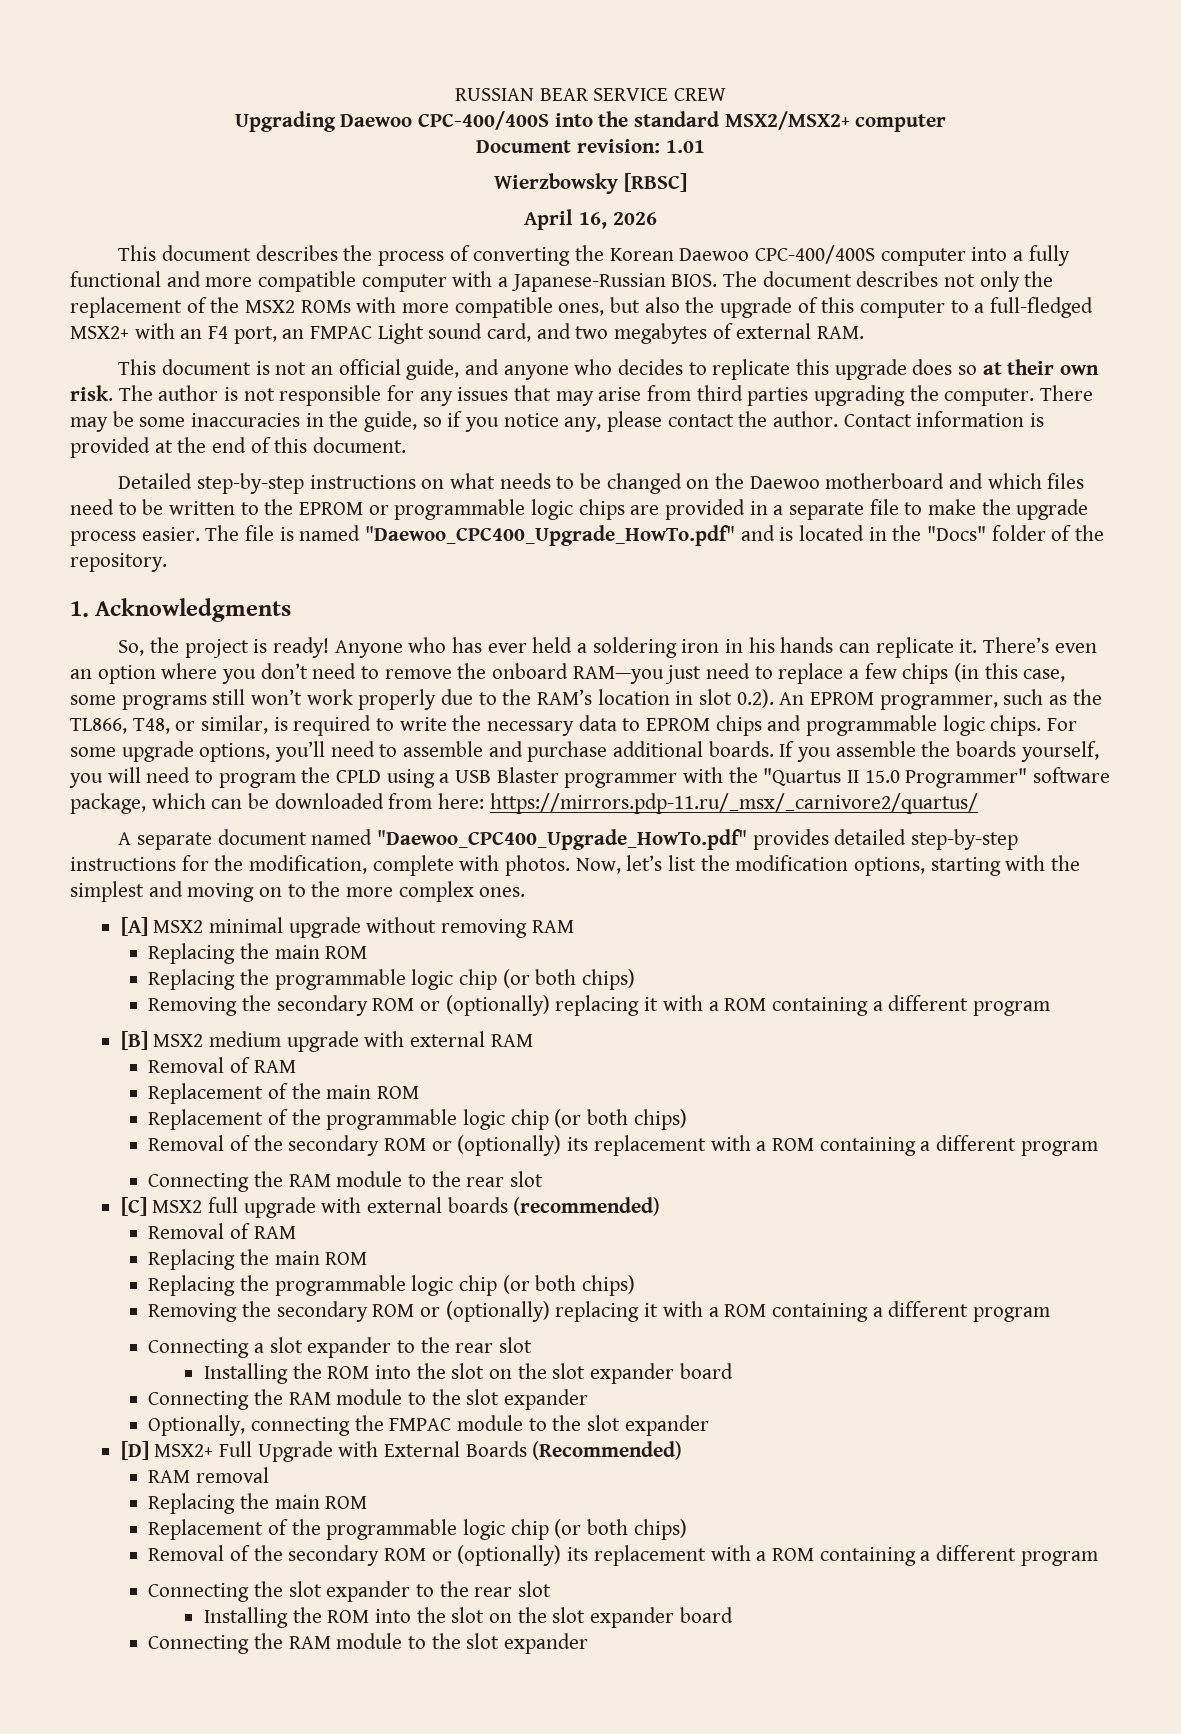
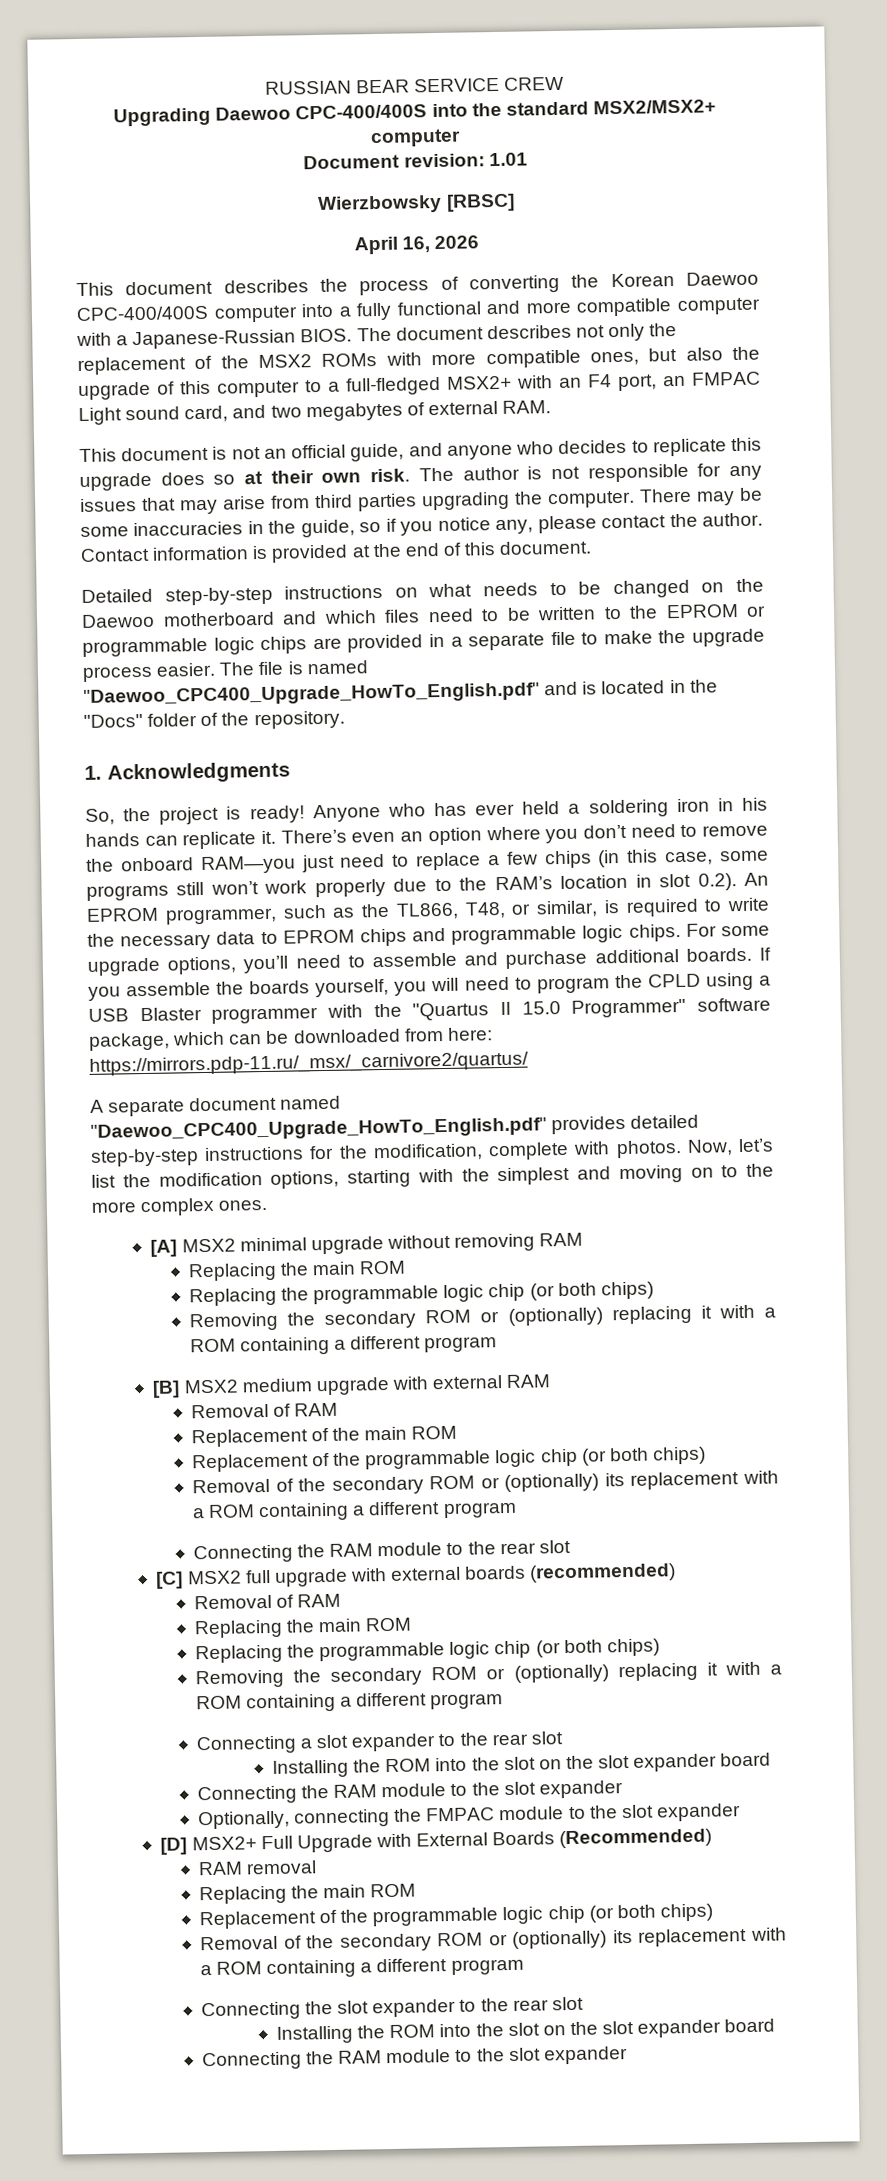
- The file is named "Daewoo_CPC400_Upgrade_HowTo.pdf" and is located in the "Docs" folder of the repository.
+ The file is named "Daewoo_CPC400_Upgrade_HowTo_English.pdf" and is located in the "Docs" folder of the repository.
- A separate document named "Daewoo_CPC400_Upgrade_HowTo.pdf" provides detailed step-by-step instructions for the modification, complete with photos.
+ A separate document named "Daewoo_CPC400_Upgrade_HowTo_English.pdf" provides detailed step-by-step instructions for the modification, complete with photos.

